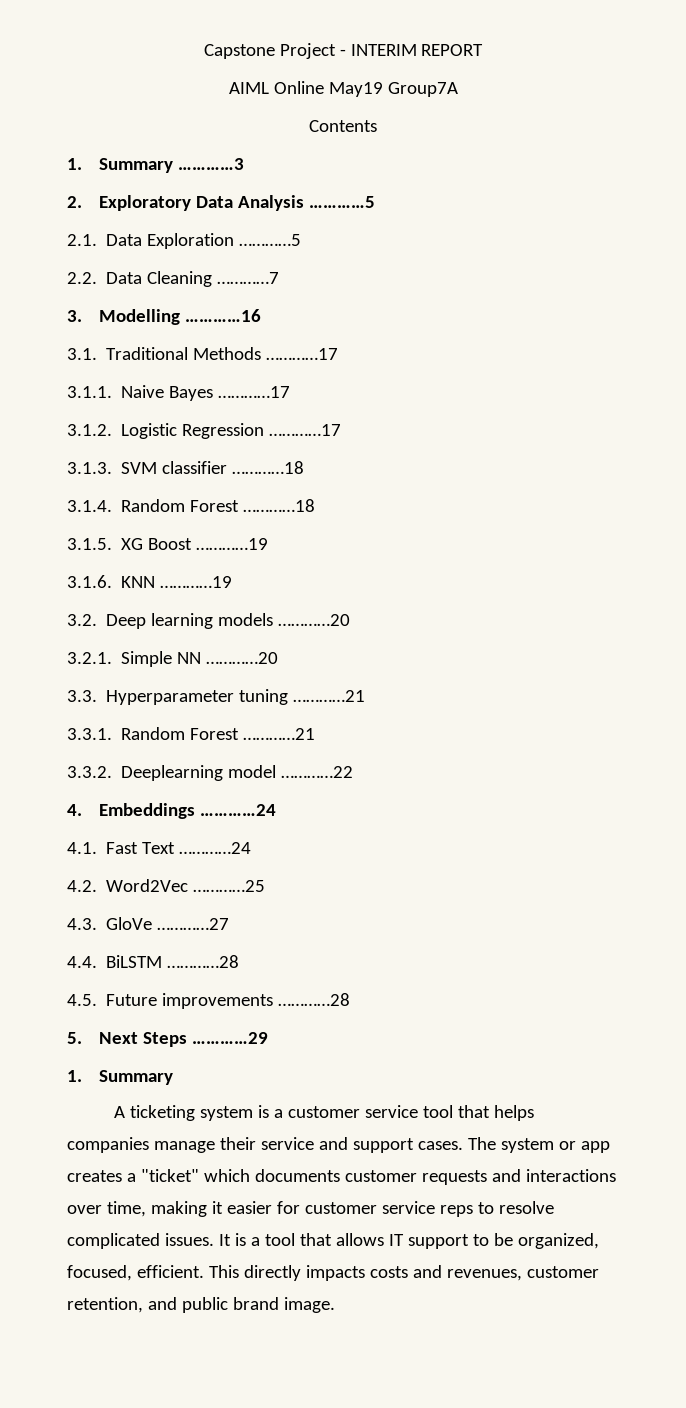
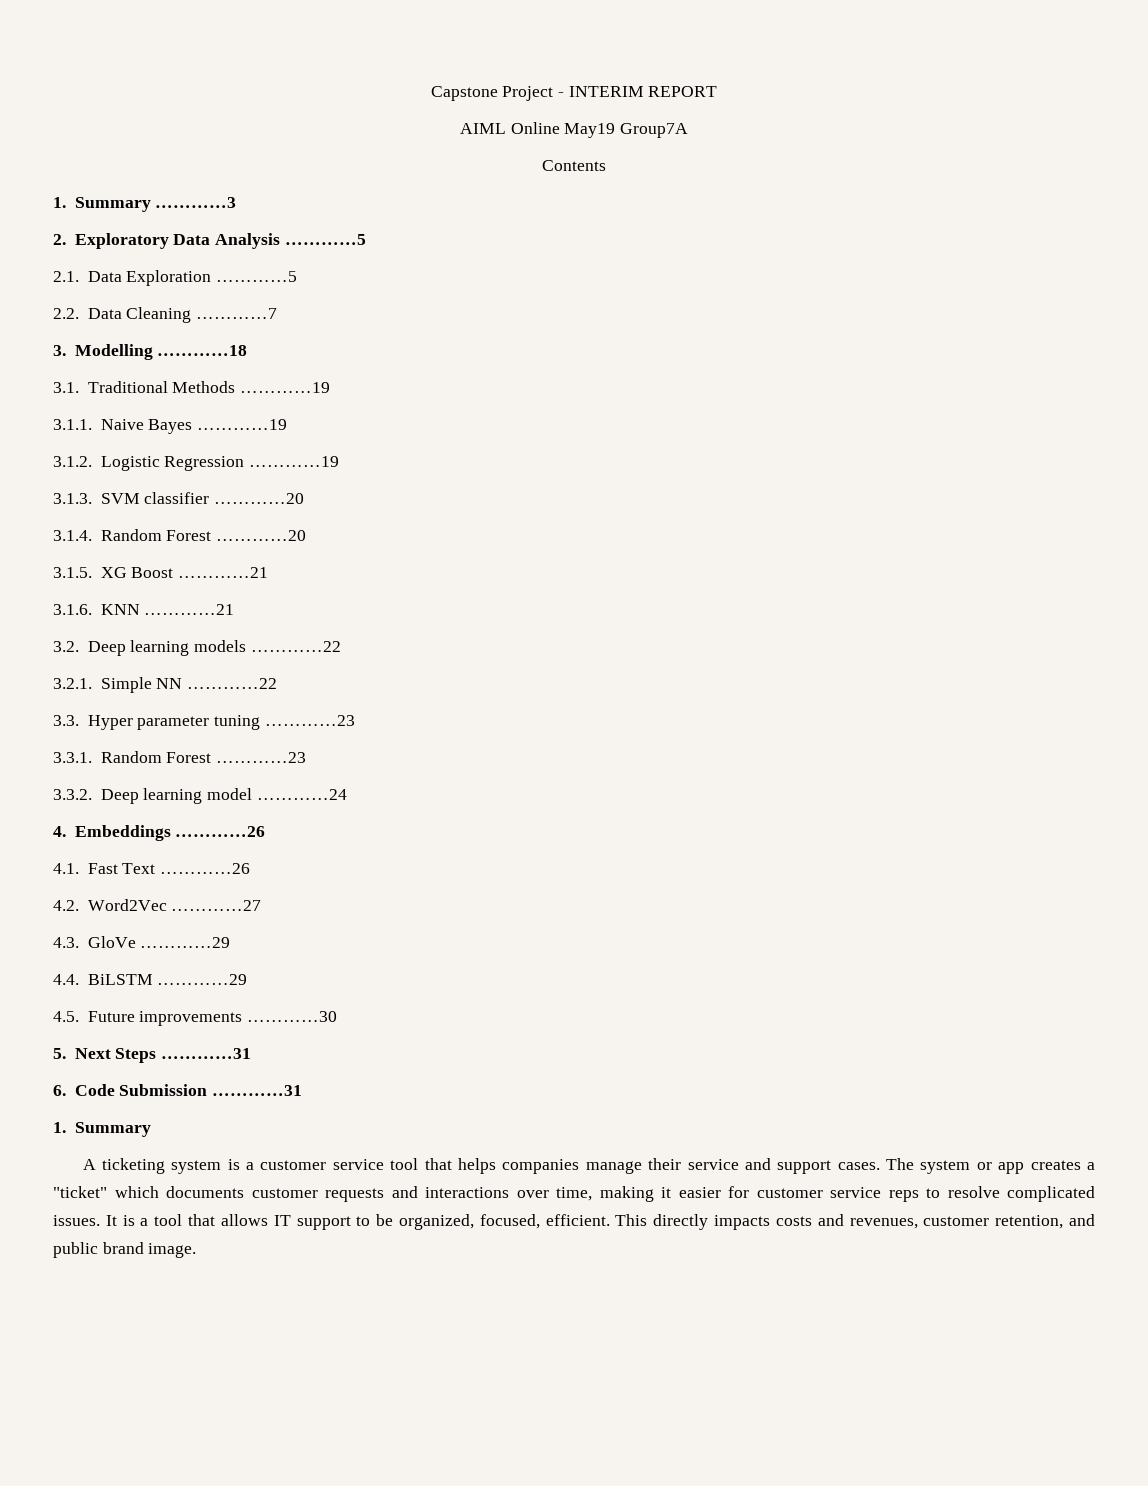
- 3. Modelling …………16
+ 3. Modelling …………18
- 3.1. Traditional Methods …………17
+ 3.1. Traditional Methods …………19
- 3.1.1. Naive Bayes …………17
+ 3.1.1. Naive Bayes …………19
- 3.1.2. Logistic Regression …………17
+ 3.1.2. Logistic Regression …………19
- 3.1.3. SVM classifier …………18
+ 3.1.3. SVM classifier …………20
- 3.1.4. Random Forest …………18
+ 3.1.4. Random Forest …………20
- 3.1.5. XG Boost …………19
+ 3.1.5. XG Boost …………21
- 3.1.6. KNN …………19
+ 3.1.6. KNN …………21
- 3.2. Deep learning models …………20
+ 3.2. Deep learning models …………22
- 3.2.1. Simple NN …………20
+ 3.2.1. Simple NN …………22
- 3.3. Hyperparameter tuning …………21
+ 3.3. Hyper parameter tuning …………23
- 3.3.1. Random Forest …………21
+ 3.3.1. Random Forest …………23
- 3.3.2. Deeplearning model …………22
+ 3.3.2. Deep learning model …………24
- 4. Embeddings …………24
+ 4. Embeddings …………26
- 4.1. Fast Text …………24
+ 4.1. Fast Text …………26
- 4.2. Word2Vec …………25
+ 4.2. Word2Vec …………27
- 4.3. GloVe …………27
+ 4.3. GloVe …………29
- 4.4. BiLSTM …………28
+ 4.4. BiLSTM …………29
- 4.5. Future improvements …………28
+ 4.5. Future improvements …………30
- 5. Next Steps …………29
+ 5. Next Steps …………31
+ 6. Code Submission …………31

